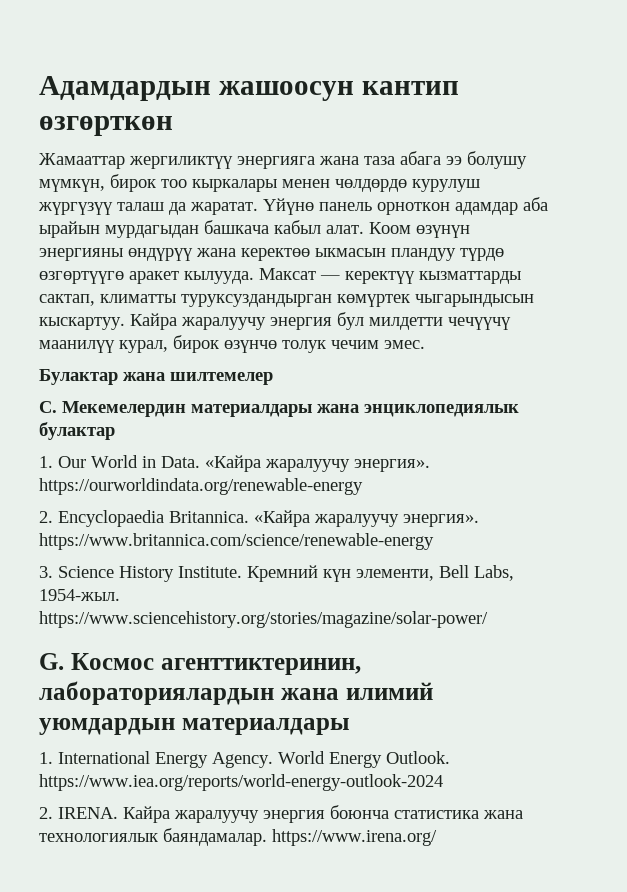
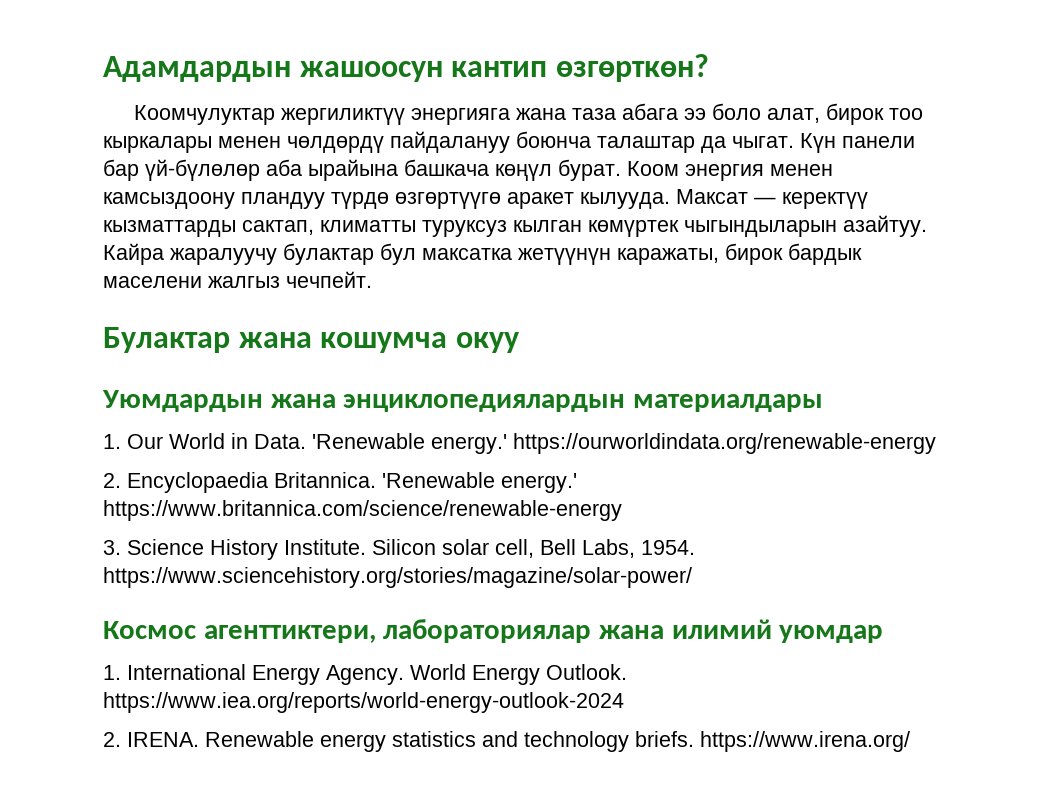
- Адамдардын жашоосун кантип өзгөрткөн
- Жамааттар жергиликтүү энергияга жана таза абага ээ болушу мүмкүн, бирок тоо кыркалары менен чөлдөрдө курулуш жүргүзүү талаш да жаратат. Үйүнө панель орноткон адамдар аба ырайын мурдагыдан башкача кабыл алат. Коом өзүнүн энергияны өндүрүү жана керектөө ыкмасын пландуу түрдө өзгөртүүгө аракет кылууда.
+ Адамдардын жашоосун кантип өзгөрткөн?
+ Коомчулуктар жергиликтүү энергияга жана таза абага ээ боло алат, бирок тоо кыркалары менен чөлдөрдү пайдалануу боюнча талаштар да чыгат. Күн панели бар үй-бүлөлөр аба ырайына башкача көңүл бурат. Коом энергия менен камсыздоону пландуу түрдө өзгөртүүгө аракет кылууда.
- Максат — керектүү кызматтарды сактап, климатты туруксуздандырган көмүртек чыгарындысын кыскартуу. Кайра жаралуучу энергия бул милдетти чечүүчү маанилүү курал, бирок өзүнчө толук чечим эмес.
- Булактар жана шилтемелер
- C. Мекемелердин материалдары жана энциклопедиялык булактар
+ Максат — керектүү кызматтарды сактап, климатты туруксуз кылган көмүртек чыгындыларын азайтуу. Кайра жаралуучу булактар бул максатка жетүүнүн каражаты, бирок бардык маселени жалгыз чечпейт.
+ Булактар жана кошумча окуу
+ Уюмдардын жана энциклопедиялардын материалдары
- «Кайра жаралуучу энергия». https://ourworldindata.org/renewable-energy
+ 'Renewable energy.' https://ourworldindata.org/renewable-energy
- «Кайра жаралуучу энергия». https://www.britannica.com/science/renewable-energy
+ 'Renewable energy.' https://www.britannica.com/science/renewable-energy
- Кремний күн элементи, Bell Labs, 1954-жыл. https://www.sciencehistory.org/stories/magazine/solar-power/
+ Silicon solar cell, Bell Labs, 1954. https://www.sciencehistory.org/stories/magazine/solar-power/
- G. Космос агенттиктеринин, лабораториялардын жана илимий уюмдардын материалдары
+ Космос агенттиктери, лабораториялар жана илимий уюмдар
- Кайра жаралуучу энергия боюнча статистика жана технологиялык баяндамалар. https://www.irena.org/
+ Renewable energy statistics and technology briefs. https://www.irena.org/

